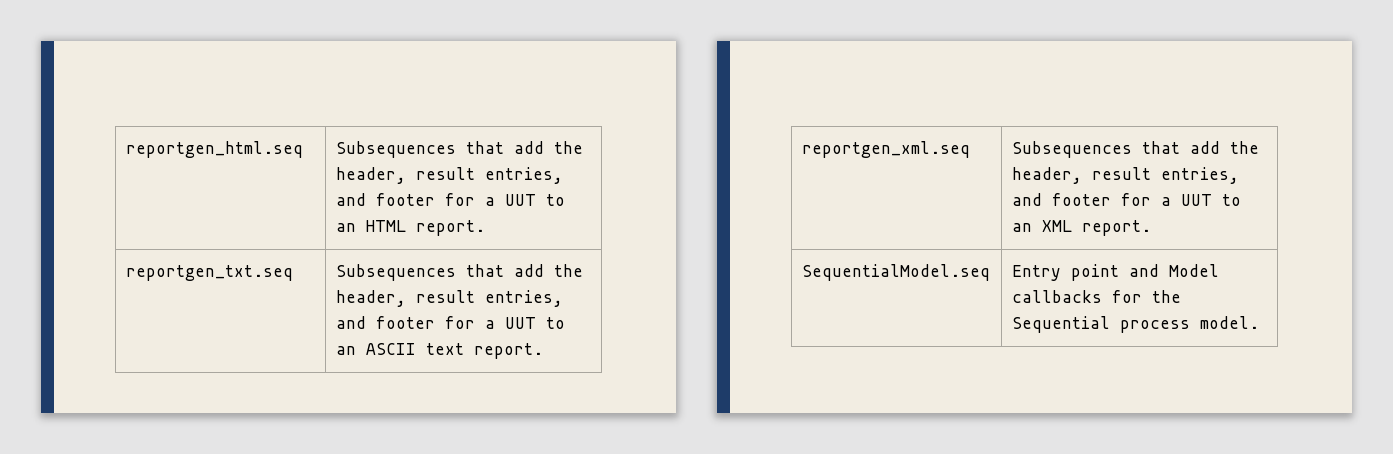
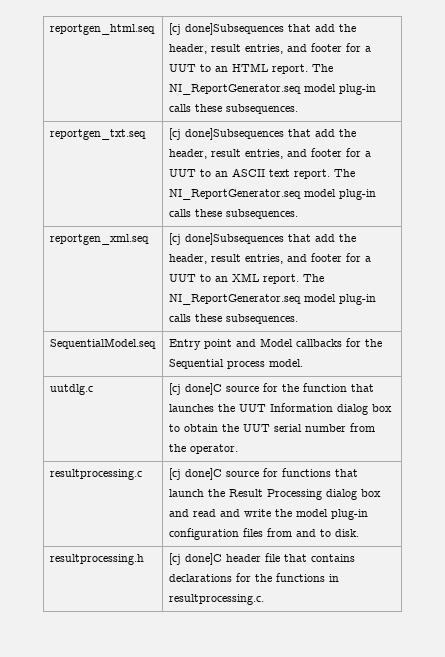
- reportgen_html.seq | Subsequences that add the header, result entries, and footer for a UUT to an HTML report.
+ reportgen_html.seq | [cj done]Subsequences that add the header, result entries, and footer for a UUT to an HTML report. The NI_ReportGenerator.seq model plug-in calls these subsequences.
- reportgen_txt.seq | Subsequences that add the header, result entries, and footer for a UUT to an ASCII text report.
+ reportgen_txt.seq | [cj done]Subsequences that add the header, result entries, and footer for a UUT to an ASCII text report. The NI_ReportGenerator.seq model plug-in calls these subsequences.
- reportgen_xml.seq | Subsequences that add the header, result entries, and footer for a UUT to an XML report.
+ reportgen_xml.seq | [cj done]Subsequences that add the header, result entries, and footer for a UUT to an XML report. The NI_ReportGenerator.seq model plug-in calls these subsequences.
+ uutdlg.c | [cj done]C source for the function that launches the UUT Information dialog box to obtain the UUT serial number from the operator.
+ resultprocessing.c | [cj done]C source for functions that launch the Result Processing dialog box and read and write the model plug-in configuration files from and to disk.
+ resultprocessing.h | [cj done]C header file that contains declarations for the functions in resultprocessing.c.

